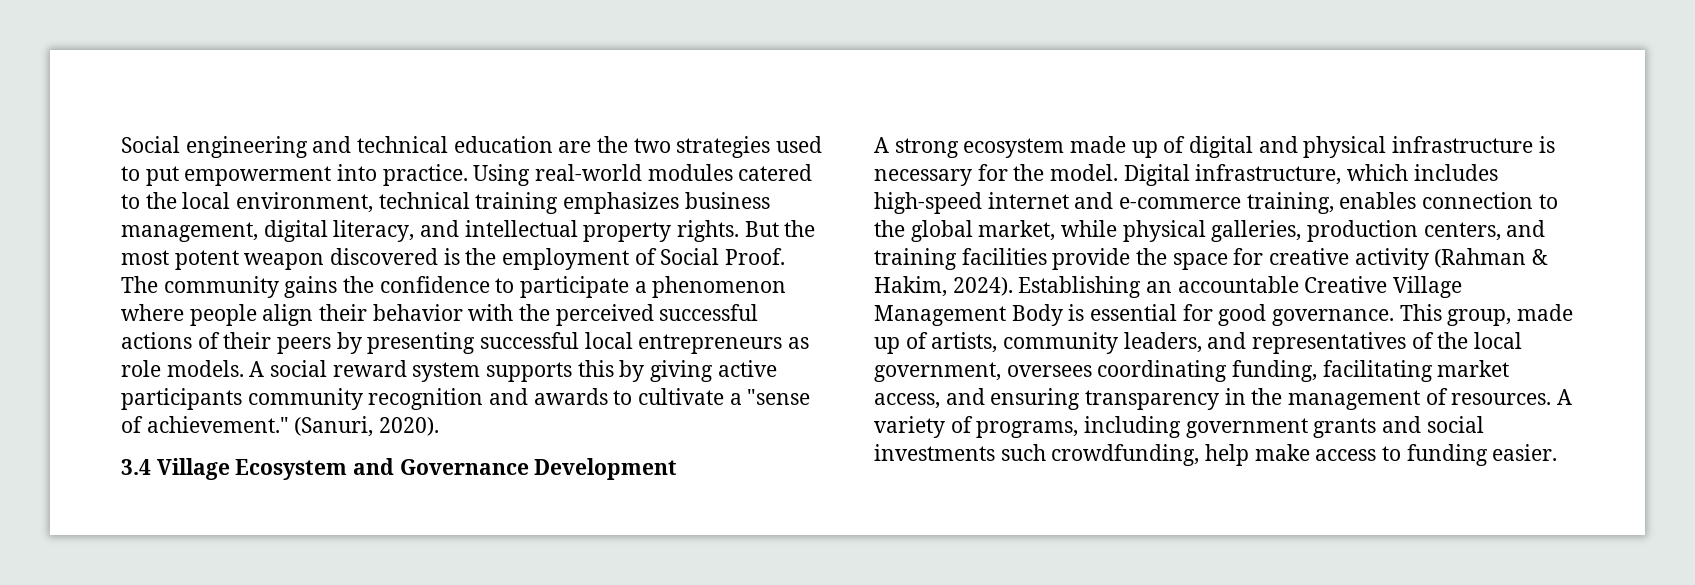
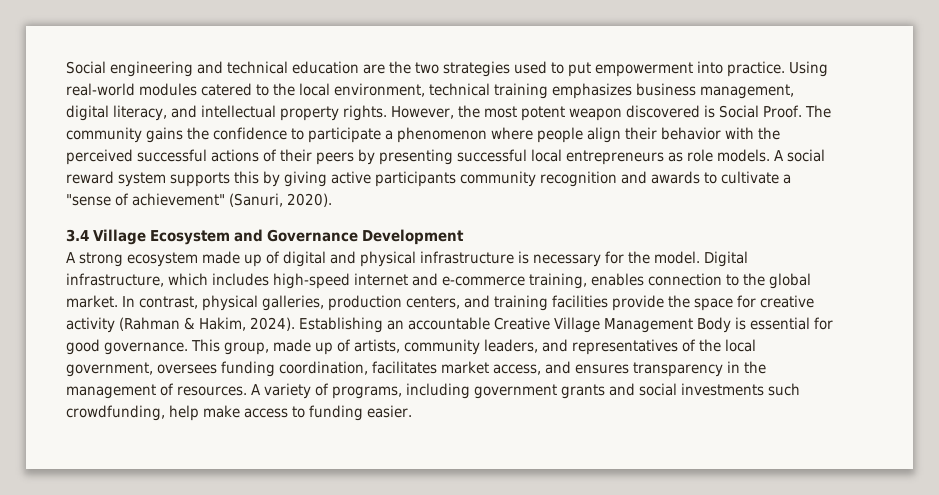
- But the most potent weapon discovered is the employment of Social Proof.
+ However, the most potent weapon discovered is Social Proof.
- A social reward system supports this by giving active participants community recognition and awards to cultivate a "sense of achievement." (Sanuri, 2020).
+ A social reward system supports this by giving active participants community recognition and awards to cultivate a "sense of achievement" (Sanuri, 2020).
- Digital infrastructure, which includes high-speed internet and e-commerce training, enables connection to the global market, while physical galleries, production centers, and training facilities provide the space for creative activity (Rahman & Hakim, 2024).
+ Digital infrastructure, which includes high-speed internet and e-commerce training, enables connection to the global market. In contrast, physical galleries, production centers, and training facilities provide the space for creative activity (Rahman & Hakim, 2024).
- This group, made up of artists, community leaders, and representatives of the local government, oversees coordinating funding, facilitating market access, and ensuring transparency in the management of resources.
+ This group, made up of artists, community leaders, and representatives of the local government, oversees funding coordination, facilitates market access, and ensures transparency in the management of resources.

